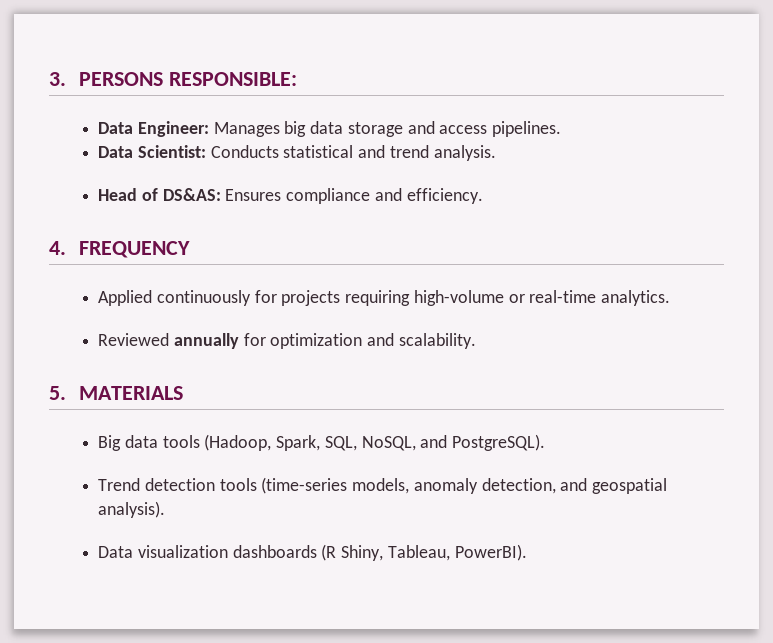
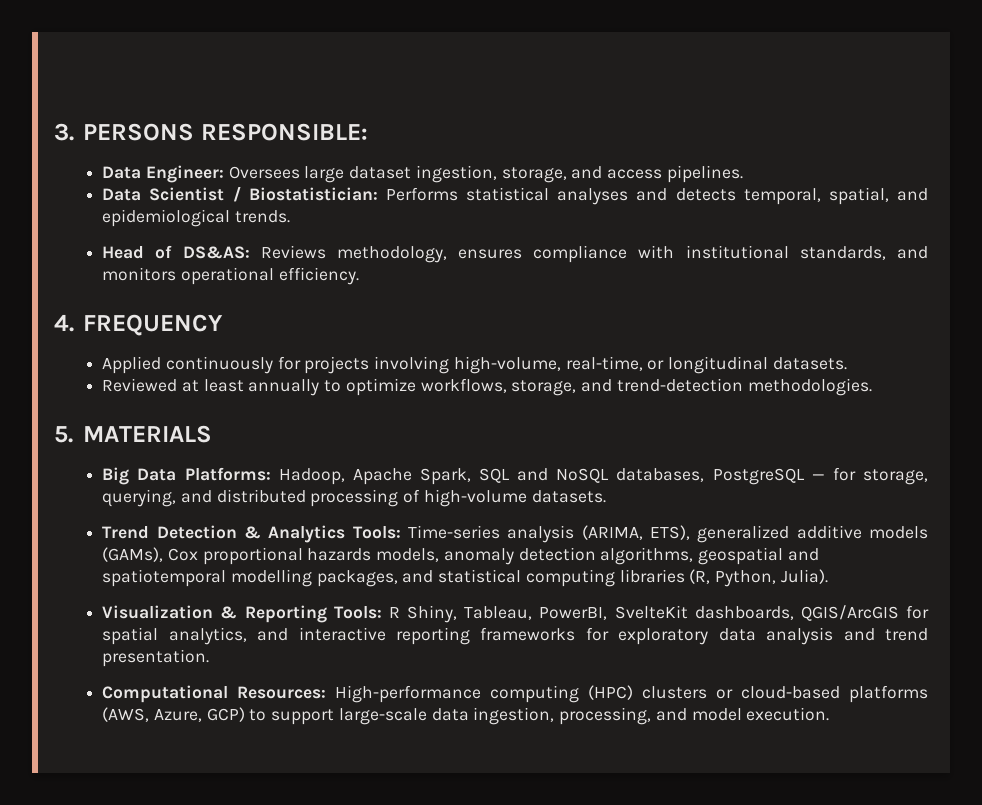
- Data Engineer: Manages big data storage and access pipelines.
+ Data Engineer: Oversees large dataset ingestion, storage, and access pipelines.
- Data Scientist: Conducts statistical and trend analysis.
- Head of DS&AS: Ensures compliance and efficiency.
+ Data Scientist / Biostatistician: Performs statistical analyses and detects temporal, spatial, and epidemiological trends.
+ Head of DS&AS: Reviews methodology, ensures compliance with institutional standards, and monitors operational efficiency.
- Applied continuously for projects requiring high-volume or real-time analytics.
- Reviewed annually for optimization and scalability.
+ Applied continuously for projects involving high-volume, real-time, or longitudinal datasets.
+ Reviewed at least annually to optimize workflows, storage, and trend-detection methodologies.
  5. MATERIALS
- Big data tools (Hadoop, Spark, SQL, NoSQL, and PostgreSQL).
- Trend detection tools (time-series models, anomaly detection, and geospatial analysis).
- Data visualization dashboards (R Shiny, Tableau, PowerBI).
+ Big Data Platforms: Hadoop, Apache Spark, SQL and NoSQL databases, PostgreSQL — for storage, querying, and distributed processing of high-volume datasets.
+ Trend Detection & Analytics Tools: Time-series analysis (ARIMA, ETS), generalized additive models (GAMs), Cox proportional hazards models, anomaly detection algorithms, geospatial and spatiotemporal modelling packages, and statistical computing libraries (R, Python, Julia).
+ Visualization & Reporting Tools: R Shiny, Tableau, PowerBI, SvelteKit dashboards, QGIS/ArcGIS for spatial analytics, and interactive reporting frameworks for exploratory data analysis and trend presentation.
+ Computational Resources: High-performance computing (HPC) clusters or cloud-based platforms (AWS, Azure, GCP) to support large-scale data ingestion, processing, and model execution.

